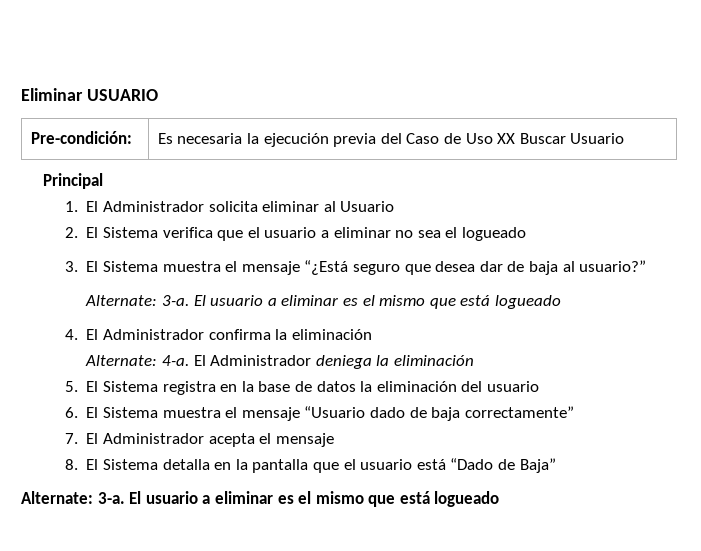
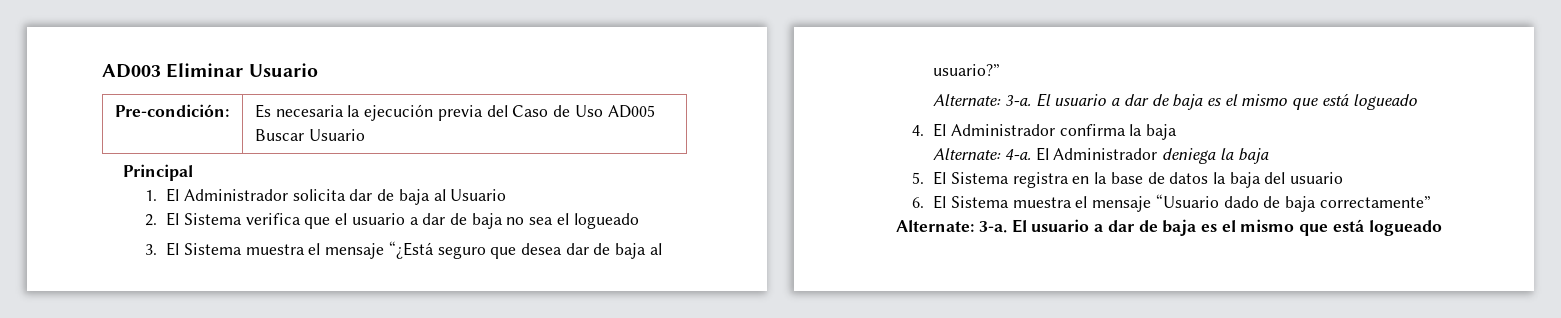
- Eliminar USUARIO
+ AD003 Eliminar Usuario
- Pre-condición: | Es necesaria la ejecución previa del Caso de Uso XX Buscar Usuario
+ Pre-condición: | Es necesaria la ejecución previa del Caso de Uso AD005 Buscar Usuario
- 1. El Administrador solicita eliminar al Usuario
+ 1. El Administrador solicita dar de baja al Usuario
- 2. El Sistema verifica que el usuario a eliminar no sea el logueado
+ 2. El Sistema verifica que el usuario a dar de baja no sea el logueado
  3. El Sistema muestra el mensaje “¿Está seguro que desea dar de baja al usuario?”
- Alternate: 3-a. El usuario a eliminar es el mismo que está logueado
+ Alternate: 3-a. El usuario a dar de baja es el mismo que está logueado
- 4. El Administrador confirma la eliminación
+ 4. El Administrador confirma la baja
- El Administrador deniega la eliminación
+ El Administrador deniega la baja
- 5. El Sistema registra en la base de datos la eliminación del usuario
+ 5. El Sistema registra en la base de datos la baja del usuario
  6. El Sistema muestra el mensaje “Usuario dado de baja correctamente”
- 7. El Administrador acepta el mensaje
- 8. El Sistema detalla en la pantalla que el usuario está “Dado de Baja”
- Alternate: 3-a. El usuario a eliminar es el mismo que está logueado
+ Alternate: 3-a. El usuario a dar de baja es el mismo que está logueado

